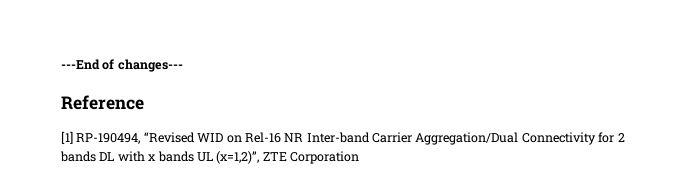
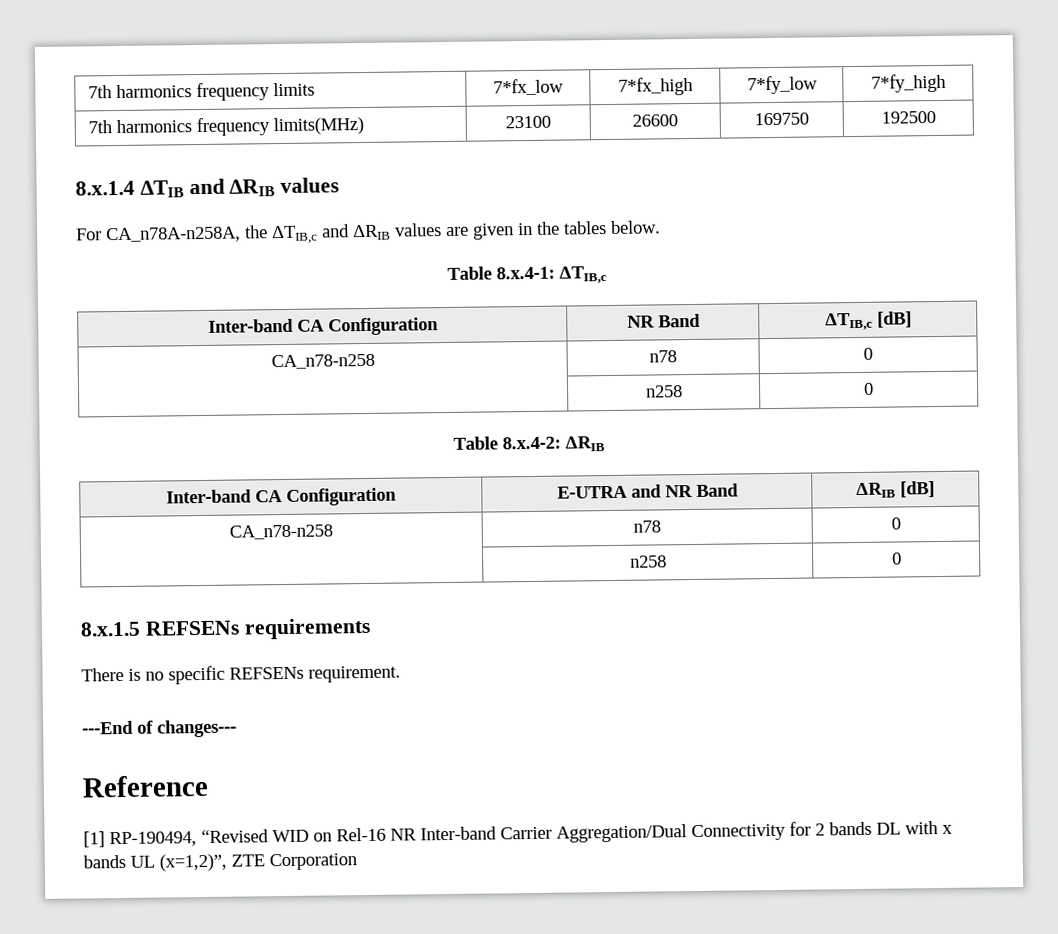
+ 7th harmonics frequency limits | 7*fx_low | 7*fx_high | 7*fy_low | 7*fy_high
+ 7th harmonics frequency limits(MHz) | 23100 | 26600 | 169750 | 192500
+ 8.x.1.4 ∆TIB and ∆RIB values
+ For CA_n78A-n258A, the ΔTIB,c and ΔRIB values are given in the tables below.
+ Table 8.x.4-1: ΔTIB,c
+ Inter-band CA Configuration | NR Band | ΔTIB,c [dB]
+ CA_n78-n258 | n78 | 0
+ | n258 | 0
+ Table 8.x.4-2: ΔRIB
+ Inter-band CA Configuration | E-UTRA and NR Band | ΔRIB [dB]
+ CA_n78-n258 | n78 | 0
+ | n258 | 0
+ 8.x.1.5 REFSENs requirements
+ There is no specific REFSENs requirement.

